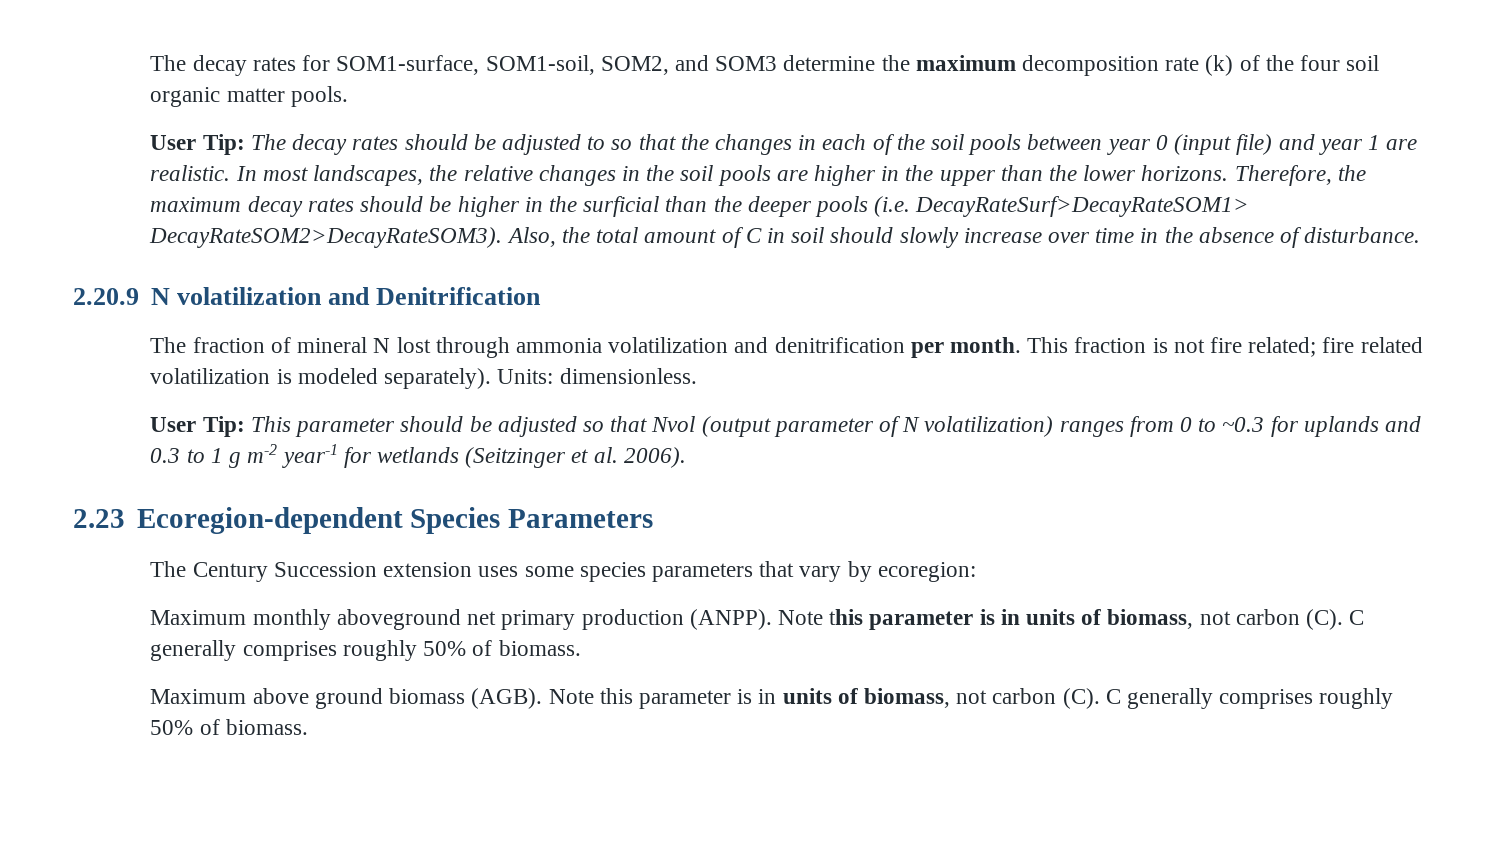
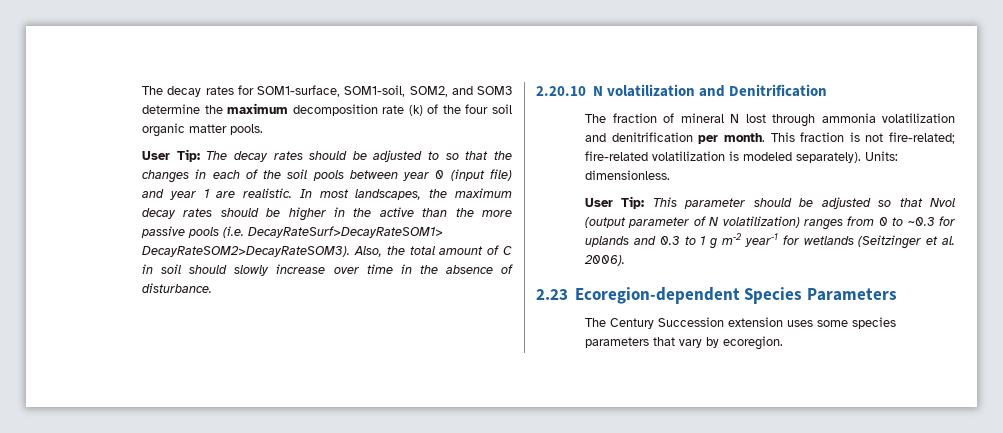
- In most landscapes, the relative changes in the soil pools are higher in the upper than the lower horizons. Therefore, the maximum decay rates should be higher in the surficial than the deeper pools (i.e. DecayRateSurf>DecayRateSOM1> DecayRateSOM2>DecayRateSOM3).
+ In most landscapes, the maximum decay rates should be higher in the active than the more passive pools (i.e. DecayRateSurf>DecayRateSOM1> DecayRateSOM2>DecayRateSOM3).
- 2.20.9 N volatilization and Denitrification
+ 2.20.10 N volatilization and Denitrification
- This fraction is not fire related; fire related volatilization is modeled separately).
+ This fraction is not fire-related; fire-related volatilization is modeled separately).
- The Century Succession extension uses some species parameters that vary by ecoregion:
- Maximum monthly aboveground net primary production (ANPP). Note this parameter is in units of biomass, not carbon (C). C generally comprises roughly 50% of biomass.
- Maximum above ground biomass (AGB). Note this parameter is in units of biomass, not carbon (C). C generally comprises roughly 50% of biomass.
+ The Century Succession extension uses some species parameters that vary by ecoregion.

